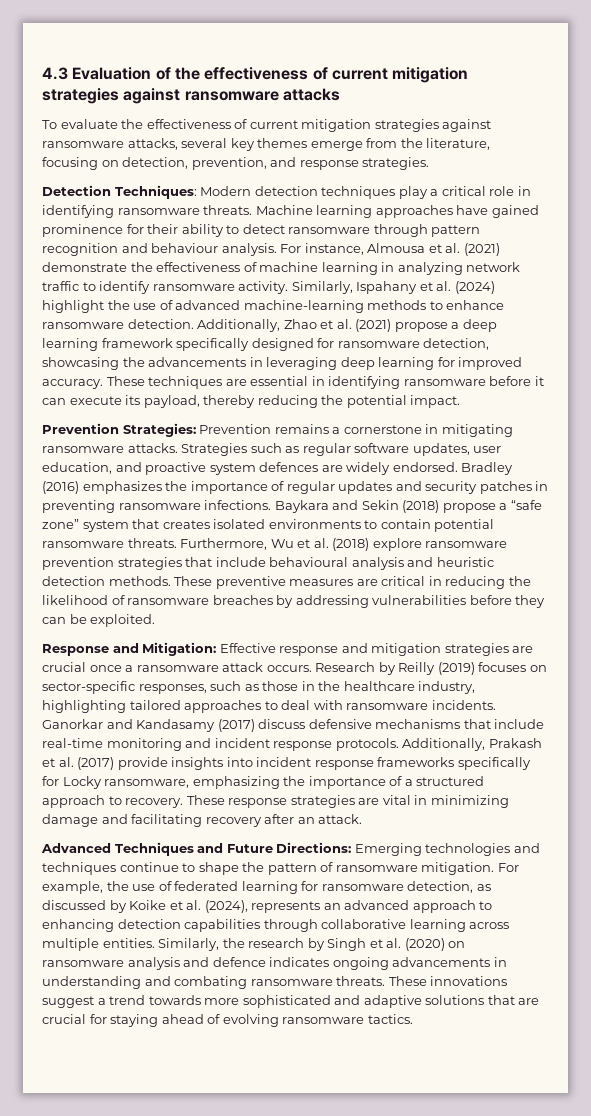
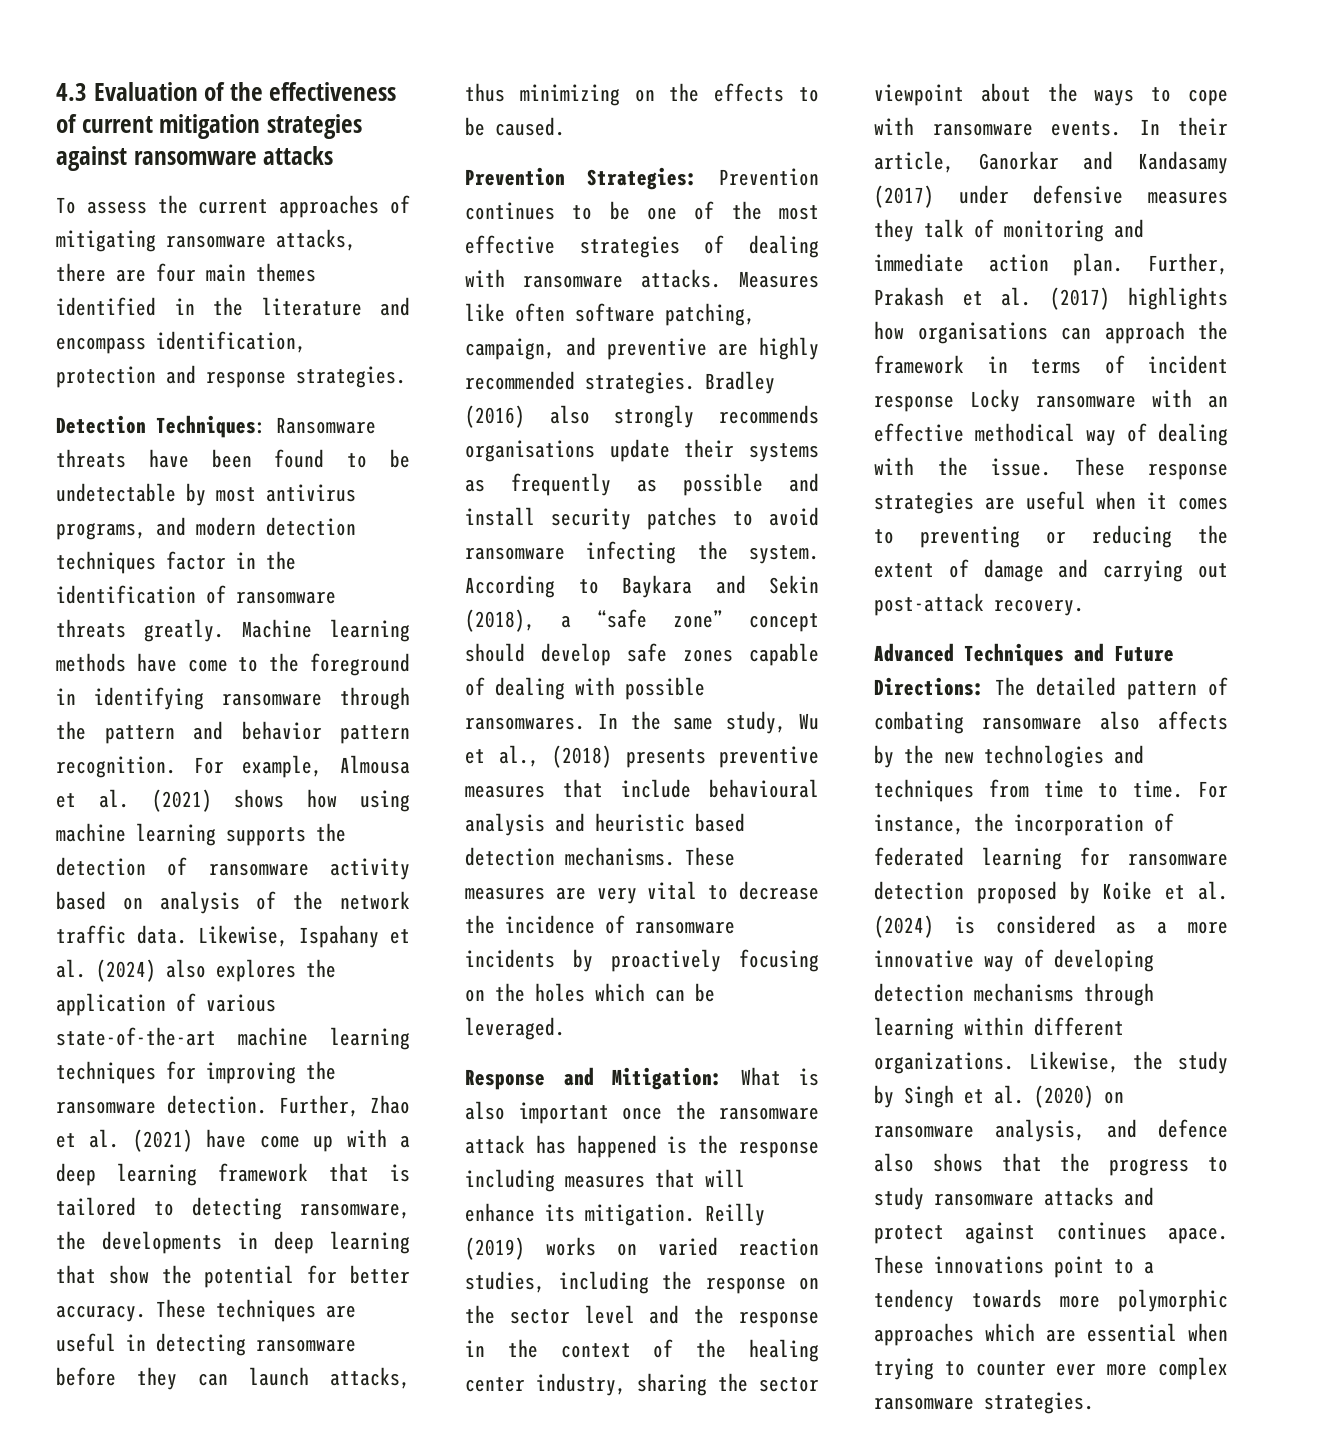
- To evaluate the effectiveness of current mitigation strategies against ransomware attacks, several key themes emerge from the literature, focusing on detection, prevention, and response strategies.
+ To assess the current approaches of mitigating ransomware attacks, there are four main themes identified in the literature and encompass identification, protection and response strategies.
- Detection Techniques: Modern detection techniques play a critical role in identifying ransomware threats. Machine learning approaches have gained prominence for their ability to detect ransomware through pattern recognition and behaviour analysis. For instance, Almousa et al. (2021) demonstrate the effectiveness of machine learning in analyzing network traffic to identify ransomware activity. Similarly, Ispahany et al. (2024) highlight the use of advanced machine-learning methods to enhance ransomware detection.
+ Detection Techniques: Ransomware threats have been found to be undetectable by most antivirus programs, and modern detection techniques factor in the identification of ransomware threats greatly. Machine learning methods have come to the foreground in identifying ransomware through the pattern and behavior pattern recognition. For example, Almousa et al. (2021) shows how using machine learning supports the detection of ransomware activity based on analysis of the network traffic data. Likewise, Ispahany et al. (2024) also explores the application of various state-of-the-art machine learning techniques for improving the ransomware detection.
- Additionally, Zhao et al. (2021) propose a deep learning framework specifically designed for ransomware detection, showcasing the advancements in leveraging deep learning for improved accuracy. These techniques are essential in identifying ransomware before it can execute its payload, thereby reducing the potential impact.
- Prevention Strategies: Prevention remains a cornerstone in mitigating ransomware attacks. Strategies such as regular software updates, user education, and proactive system defences are widely endorsed. Bradley (2016) emphasizes the importance of regular updates and security patches in preventing ransomware infections. Baykara and Sekin (2018) propose a “safe zone” system that creates isolated environments to contain potential ransomware threats. Furthermore, Wu et al. (2018) explore ransomware prevention strategies that include behavioural analysis and heuristic detection methods. These preventive measures are critical in reducing the likelihood of ransomware breaches by addressing vulnerabilities before they can be exploited.
+ Further, Zhao et al. (2021) have come up with a deep learning framework that is tailored to detecting ransomware, the developments in deep learning that show the potential for better accuracy. These techniques are useful in detecting ransomware before they can launch attacks, thus minimizing on the effects to be caused.
+ Prevention Strategies: Prevention continues to be one of the most effective strategies of dealing with ransomware attacks. Measures like often software patching, campaign, and preventive are highly recommended strategies. Bradley (2016) also strongly recommends organisations update their systems as frequently as possible and install security patches to avoid ransomware infecting the system. According to Baykara and Sekin (2018), a “safe zone” concept should develop safe zones capable of dealing with possible ransomwares. In the same study, Wu et al., (2018) presents preventive measures that include behavioural analysis and heuristic based detection mechanisms. These measures are very vital to decrease the incidence of ransomware incidents by proactively focusing on the holes which can be leveraged.
- Response and Mitigation: Effective response and mitigation strategies are crucial once a ransomware attack occurs. Research by Reilly (2019) focuses on sector-specific responses, such as those in the healthcare industry, highlighting tailored approaches to deal with ransomware incidents. Ganorkar and Kandasamy (2017) discuss defensive mechanisms that include real-time monitoring and incident response protocols. Additionally, Prakash et al. (2017) provide insights into incident response frameworks specifically for Locky ransomware, emphasizing the importance of a structured approach to recovery. These response strategies are vital in minimizing damage and facilitating recovery after an attack.
+ Response and Mitigation: What is also important once the ransomware attack has happened is the response including measures that will enhance its mitigation. Reilly (2019) works on varied reaction studies, including the response on the sector level and the response in the context of the healing center industry, sharing the sector viewpoint about the ways to cope with ransomware events. In their article, Ganorkar and Kandasamy (2017) under defensive measures they talk of monitoring and immediate action plan. Further, Prakash et al. (2017) highlights how organisations can approach the framework in terms of incident response Locky ransomware with an effective methodical way of dealing with the issue. These response strategies are useful when it comes to preventing or reducing the extent of damage and carrying out post-attack recovery.
- Advanced Techniques and Future Directions: Emerging technologies and techniques continue to shape the pattern of ransomware mitigation. For example, the use of federated learning for ransomware detection, as discussed by Koike et al. (2024), represents an advanced approach to enhancing detection capabilities through collaborative learning across multiple entities. Similarly, the research by Singh et al. (2020) on ransomware analysis and defence indicates ongoing advancements in understanding and combating ransomware threats. These innovations suggest a trend towards more sophisticated and adaptive solutions that are crucial for staying ahead of evolving ransomware tactics.
+ Advanced Techniques and Future Directions: The detailed pattern of combating ransomware also affects by the new technologies and techniques from time to time. For instance, the incorporation of federated learning for ransomware detection proposed by Koike et al. (2024) is considered as a more innovative way of developing detection mechanisms through learning within different organizations. Likewise, the study by Singh et al. (2020) on ransomware analysis, and defence also shows that the progress to study ransomware attacks and protect against continues apace. These innovations point to a tendency towards more polymorphic approaches which are essential when trying to counter ever more complex ransomware strategies.

